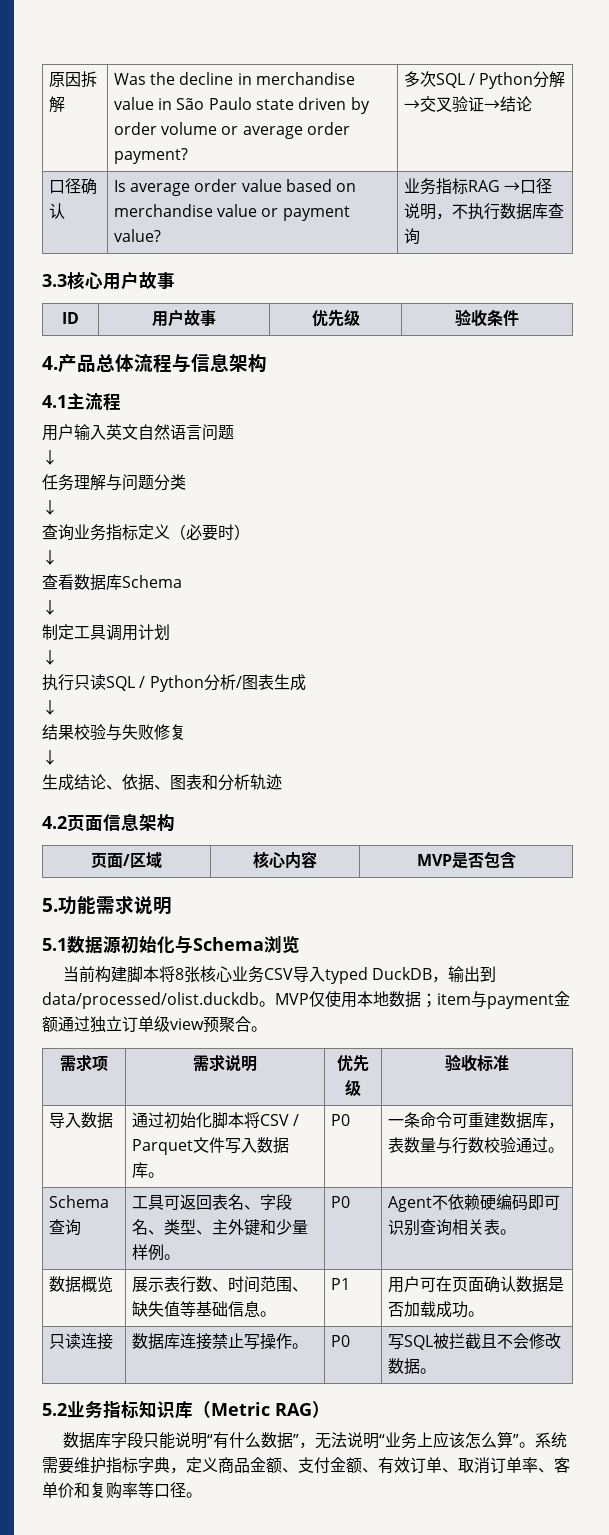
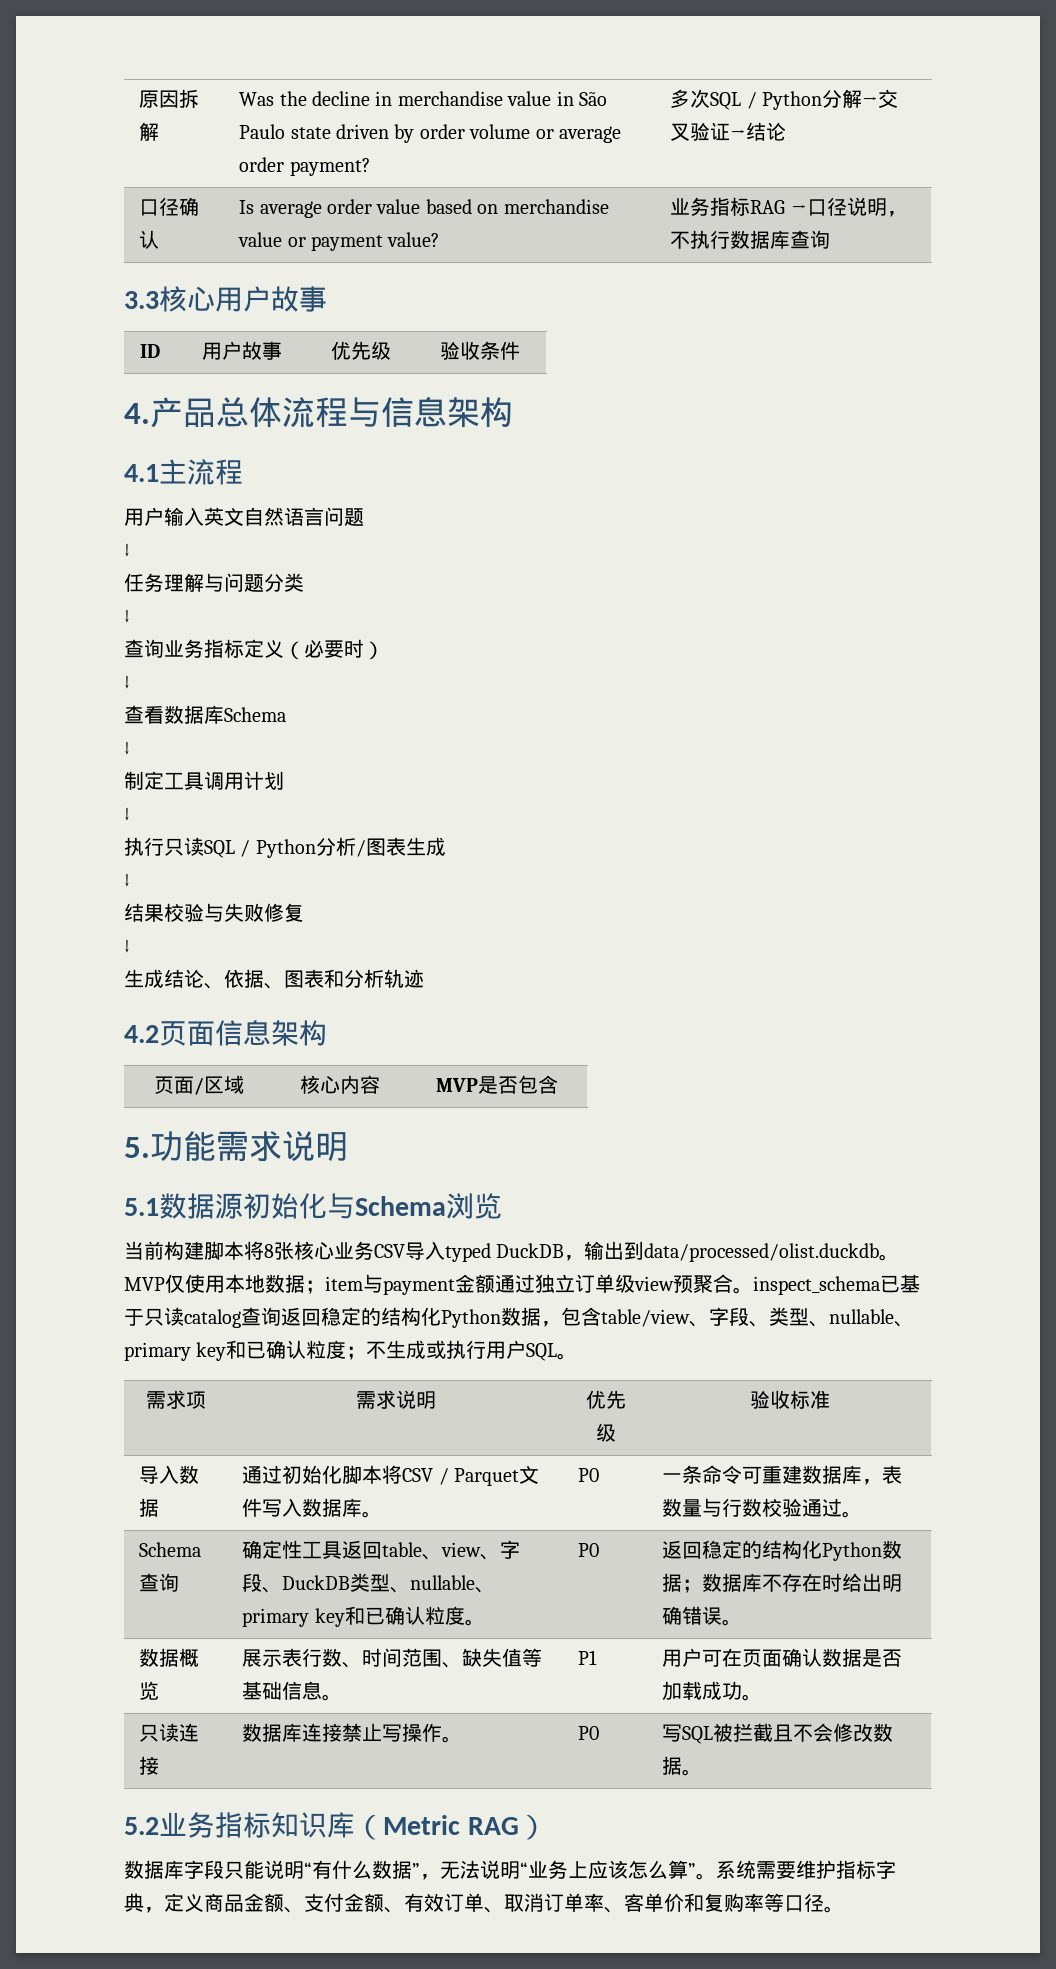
- MVP仅使用本地数据；item与payment金额通过独立订单级view预聚合。
+ MVP仅使用本地数据；item与payment金额通过独立订单级view预聚合。inspect_schema已基于只读catalog查询返回稳定的结构化Python数据，包含table/view、字段、类型、nullable、primary key和已确认粒度；不生成或执行用户SQL。
- Schema查询 | 工具可返回表名、字段名、类型、主外键和少量样例。 | P0 | Agent不依赖硬编码即可识别查询相关表。
+ Schema查询 | 确定性工具返回table、view、字段、DuckDB类型、nullable、primary key和已确认粒度。 | P0 | 返回稳定的结构化Python数据；数据库不存在时给出明确错误。

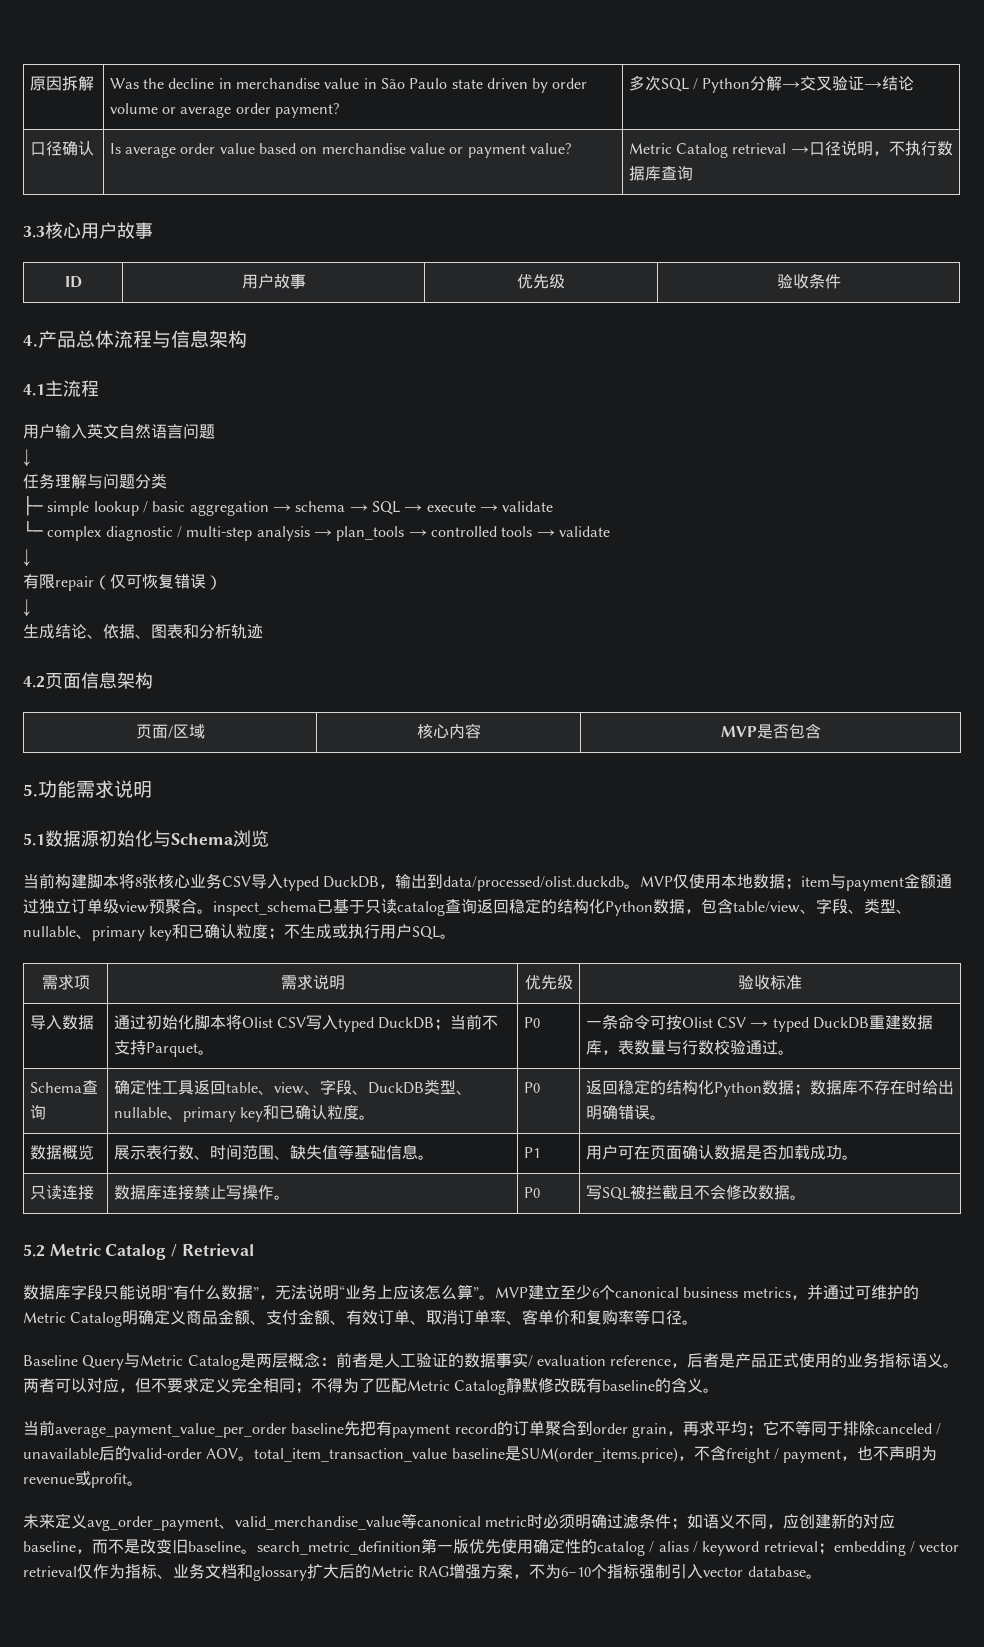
- 口径确认 | Is average order value based on merchandise value or payment value? | 业务指标RAG →口径说明，不执行数据库查询
+ 口径确认 | Is average order value based on merchandise value or payment value? | Metric Catalog retrieval →口径说明，不执行数据库查询
  任务理解与问题分类
+ ├─ simple lookup / basic aggregation → schema → SQL → execute → validate
+ └─ complex diagnostic / multi-step analysis → plan_tools → controlled tools → validate
  ↓
- 查询业务指标定义（必要时）
- ↓
- 查看数据库Schema
- ↓
- 制定工具调用计划
- ↓
- 执行只读SQL / Python分析/图表生成
- ↓
- 结果校验与失败修复
+ 有限repair（仅可恢复错误）
- 导入数据 | 通过初始化脚本将CSV / Parquet文件写入数据库。 | P0 | 一条命令可重建数据库，表数量与行数校验通过。
+ 导入数据 | 通过初始化脚本将Olist CSV写入typed DuckDB；当前不支持Parquet。 | P0 | 一条命令可按Olist CSV → typed DuckDB重建数据库，表数量与行数校验通过。
- 5.2业务指标知识库（Metric RAG）
+ 5.2 Metric Catalog / Retrieval
- 系统需要维护指标字典，定义商品金额、支付金额、有效订单、取消订单率、客单价和复购率等口径。
+ MVP建立至少6个canonical business metrics，并通过可维护的Metric Catalog明确定义商品金额、支付金额、有效订单、取消订单率、客单价和复购率等口径。
+ Baseline Query与Metric Catalog是两层概念：前者是人工验证的数据事实/ evaluation reference，后者是产品正式使用的业务指标语义。两者可以对应，但不要求定义完全相同；不得为了匹配Metric Catalog静默修改既有baseline的含义。
+ 当前average_payment_value_per_order baseline先把有payment record的订单聚合到order grain，再求平均；它不等同于排除canceled / unavailable后的valid-order AOV。total_item_transaction_value baseline是SUM(order_items.price)，不含freight / payment，也不声明为revenue或profit。
+ 未来定义avg_order_payment、valid_merchandise_value等canonical metric时必须明确过滤条件；如语义不同，应创建新的对应baseline，而不是改变旧baseline。search_metric_definition第一版优先使用确定性的catalog / alias / keyword retrieval；embedding / vector retrieval仅作为指标、业务文档和glossary扩大后的Metric RAG增强方案，不为6–10个指标强制引入vector database。

